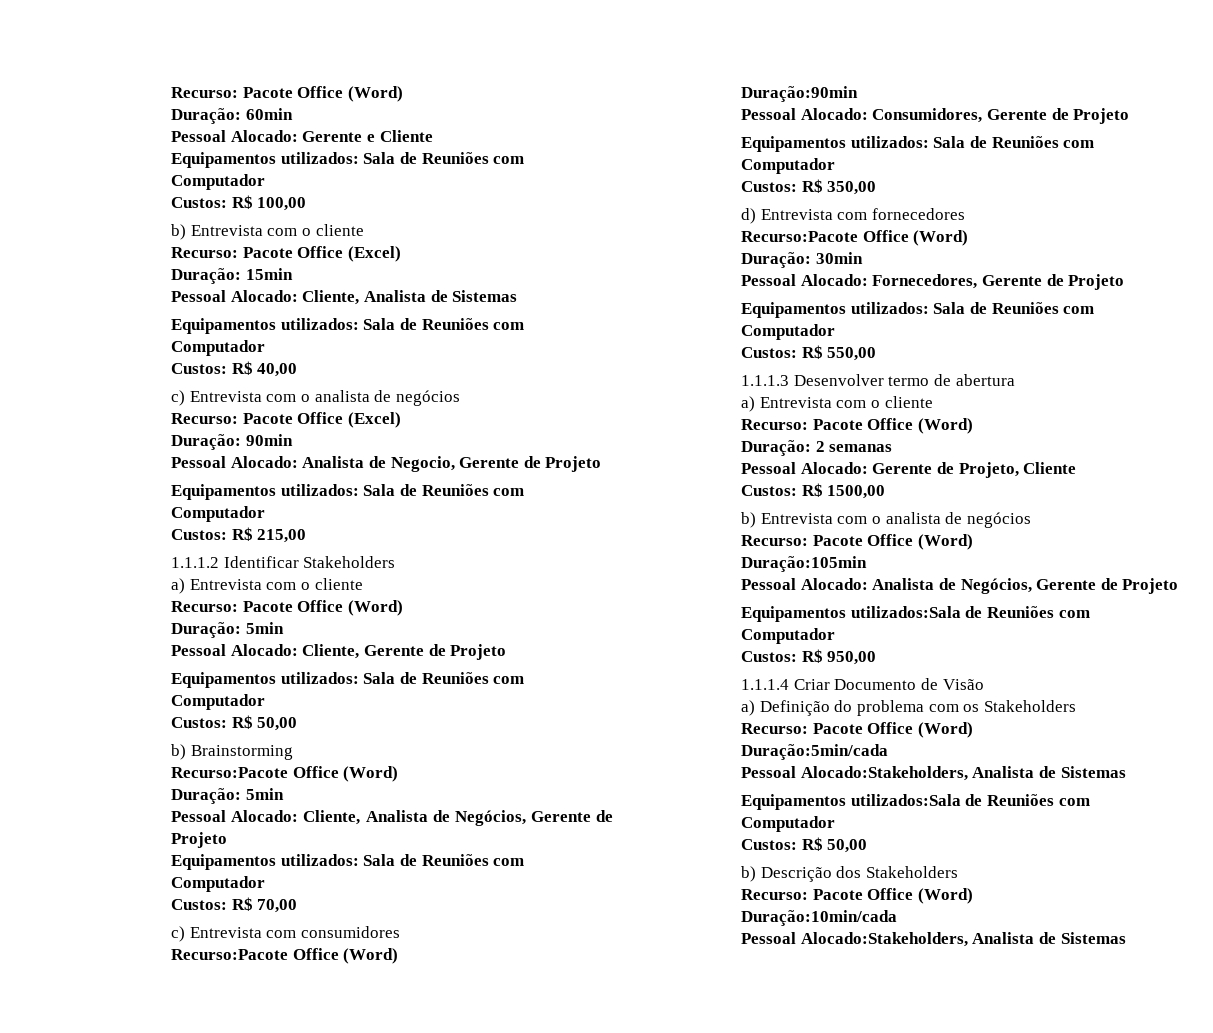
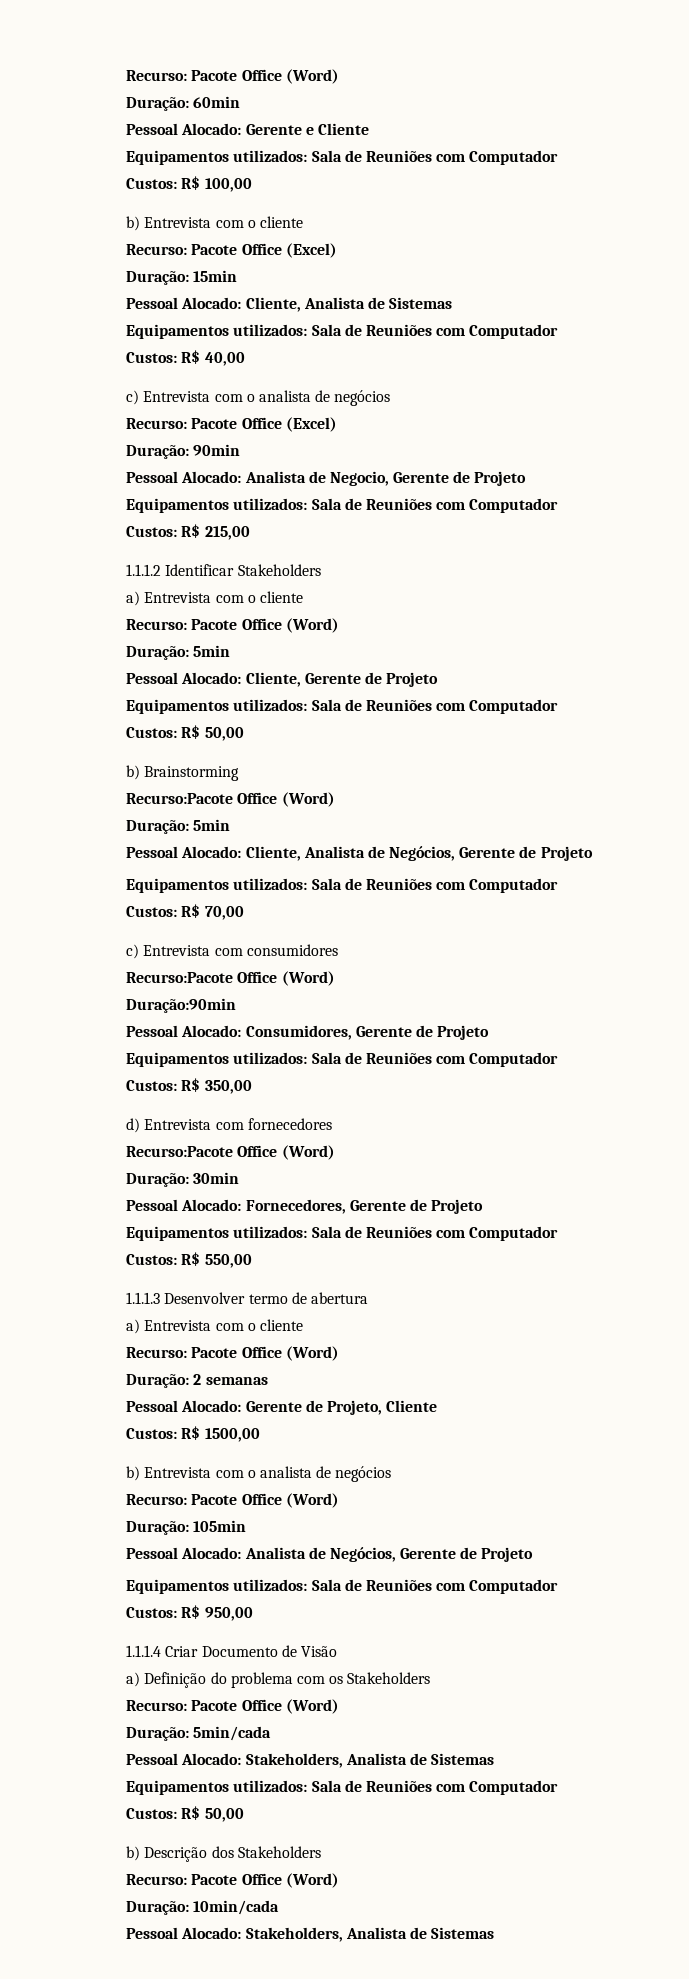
- Duração:105min
+ Duração: 105min
  Pessoal Alocado: Analista de Negócios, Gerente de Projeto
- Equipamentos utilizados:Sala de Reuniões com Computador
+ Equipamentos utilizados: Sala de Reuniões com Computador
- Duração:5min/cada
- Pessoal Alocado:Stakeholders, Analista de Sistemas
- Equipamentos utilizados:Sala de Reuniões com Computador
+ Duração: 5min/cada
+ Pessoal Alocado: Stakeholders, Analista de Sistemas
+ Equipamentos utilizados: Sala de Reuniões com Computador
- Duração:10min/cada
- Pessoal Alocado:Stakeholders, Analista de Sistemas
+ Duração: 10min/cada
+ Pessoal Alocado: Stakeholders, Analista de Sistemas

